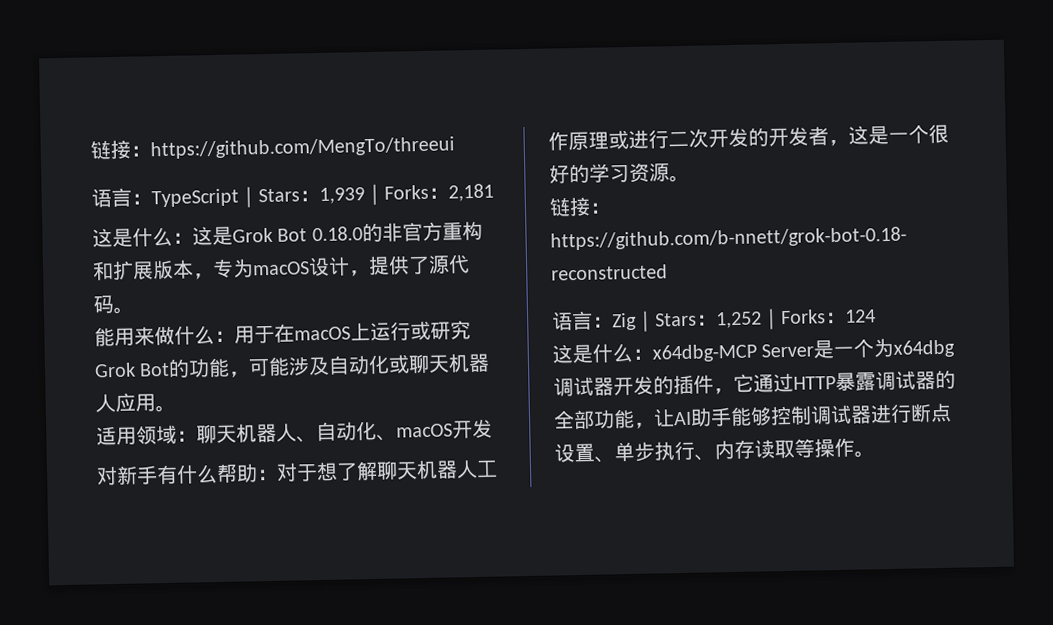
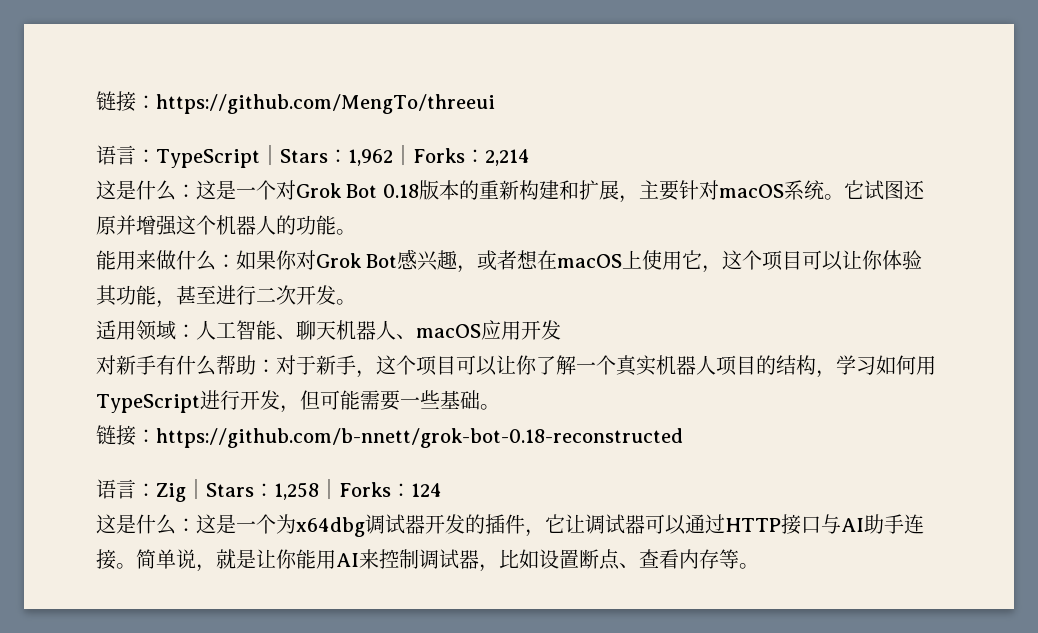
- 语言：TypeScript｜Stars：1,939｜Forks：2,181
- 这是什么：这是Grok Bot 0.18.0的非官方重构和扩展版本，专为macOS设计，提供了源代码。
- 能用来做什么：用于在macOS上运行或研究Grok Bot的功能，可能涉及自动化或聊天机器人应用。
+ 语言：TypeScript｜Stars：1,962｜Forks：2,214
+ 这是什么：这是一个对Grok Bot 0.18版本的重新构建和扩展，主要针对macOS系统。它试图还原并增强这个机器人的功能。
+ 能用来做什么：如果你对Grok Bot感兴趣，或者想在macOS上使用它，这个项目可以让你体验其功能，甚至进行二次开发。
- 适用领域：聊天机器人、自动化、macOS开发
+ 适用领域：人工智能、聊天机器人、macOS应用开发
- 对新手有什么帮助：对于想了解聊天机器人工作原理或进行二次开发的开发者，这是一个很好的学习资源。
+ 对新手有什么帮助：对于新手，这个项目可以让你了解一个真实机器人项目的结构，学习如何用TypeScript进行开发，但可能需要一些基础。
- 语言：Zig｜Stars：1,252｜Forks：124
+ 语言：Zig｜Stars：1,258｜Forks：124
- 这是什么：x64dbg-MCP Server是一个为x64dbg调试器开发的插件，它通过HTTP暴露调试器的全部功能，让AI助手能够控制调试器进行断点设置、单步执行、内存读取等操作。
+ 这是什么：这是一个为x64dbg调试器开发的插件，它让调试器可以通过HTTP接口与AI助手连接。简单说，就是让你能用AI来控制调试器，比如设置断点、查看内存等。

